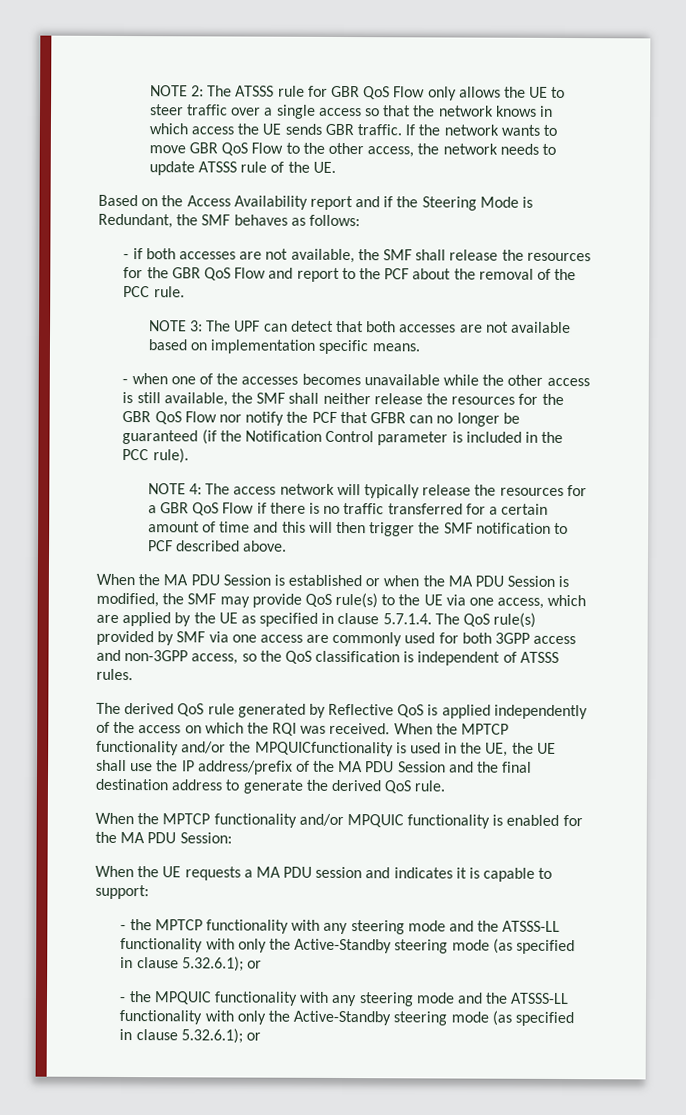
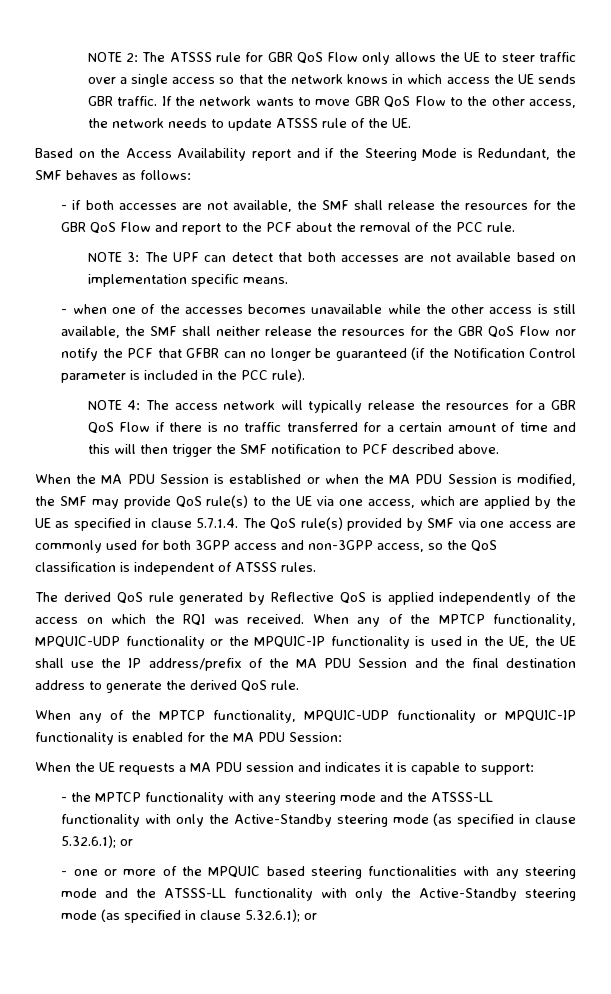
- When the MPTCP functionality and/or the MPQUICfunctionality is used in the UE, the UE shall use the IP address/prefix of the MA PDU Session and the final destination address to generate the derived QoS rule.
+ When any of the MPTCP functionality, MPQUIC-UDP functionality or the MPQUIC-IP functionality is used in the UE, the UE shall use the IP address/prefix of the MA PDU Session and the final destination address to generate the derived QoS rule.
- When the MPTCP functionality and/or MPQUIC functionality is enabled for the MA PDU Session:
+ When any of the MPTCP functionality, MPQUIC-UDP functionality or MPQUIC-IP functionality is enabled for the MA PDU Session:
- - the MPQUIC functionality with any steering mode and the ATSSS-LL functionality with only the Active-Standby steering mode (as specified in clause 5.32.6.1); or
+ - one or more of the MPQUIC based steering functionalities with any steering mode and the ATSSS-LL functionality with only the Active-Standby steering mode (as specified in clause 5.32.6.1); or

